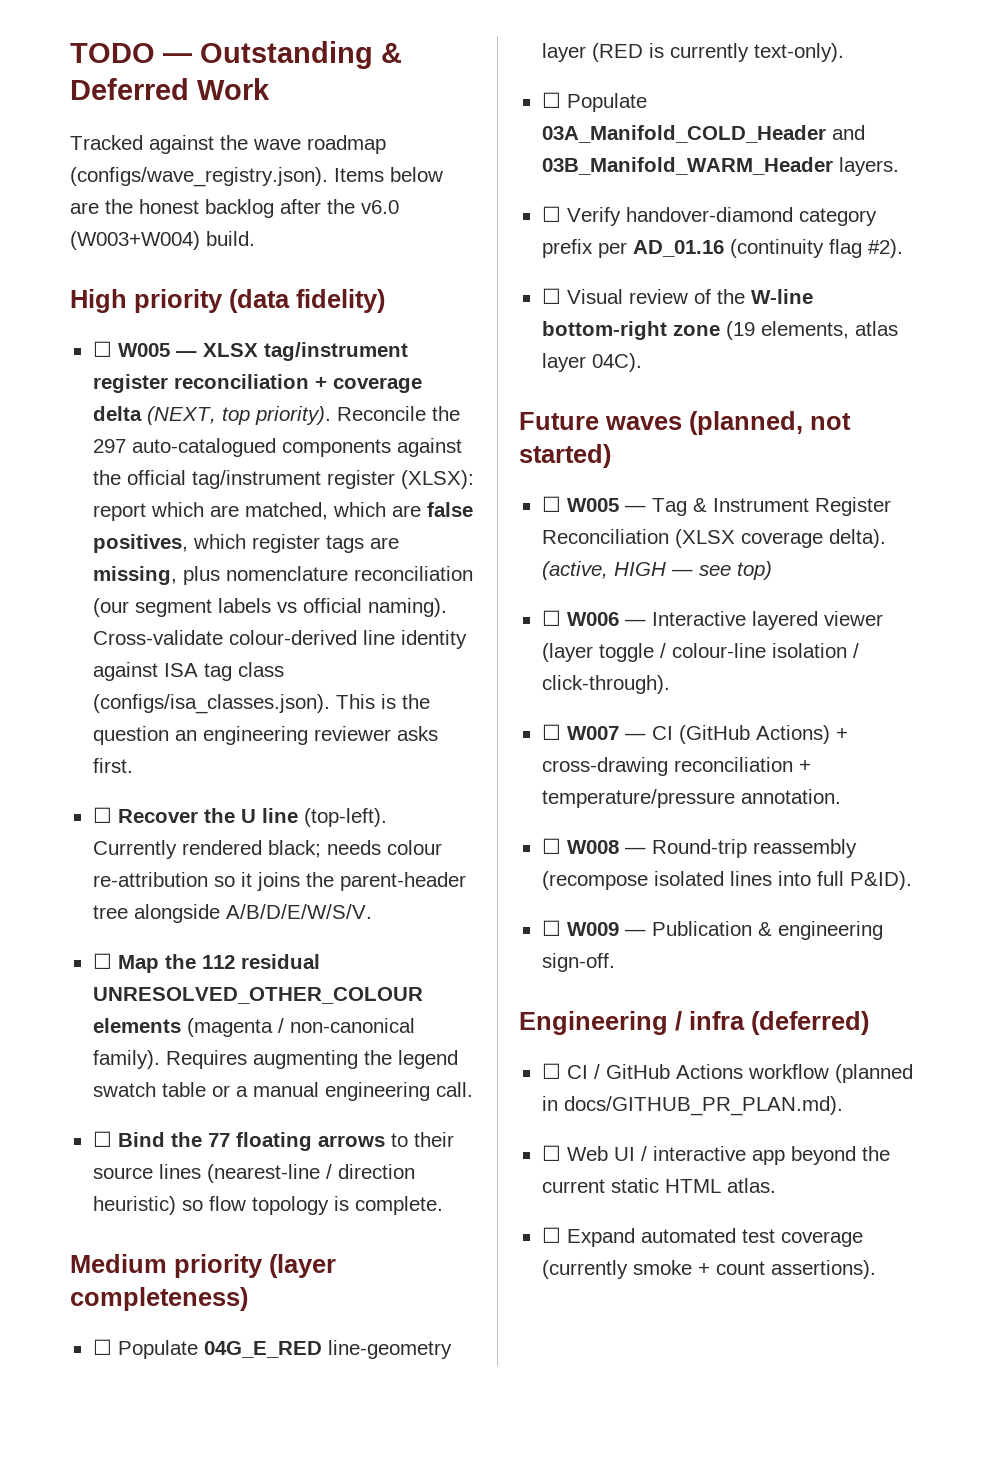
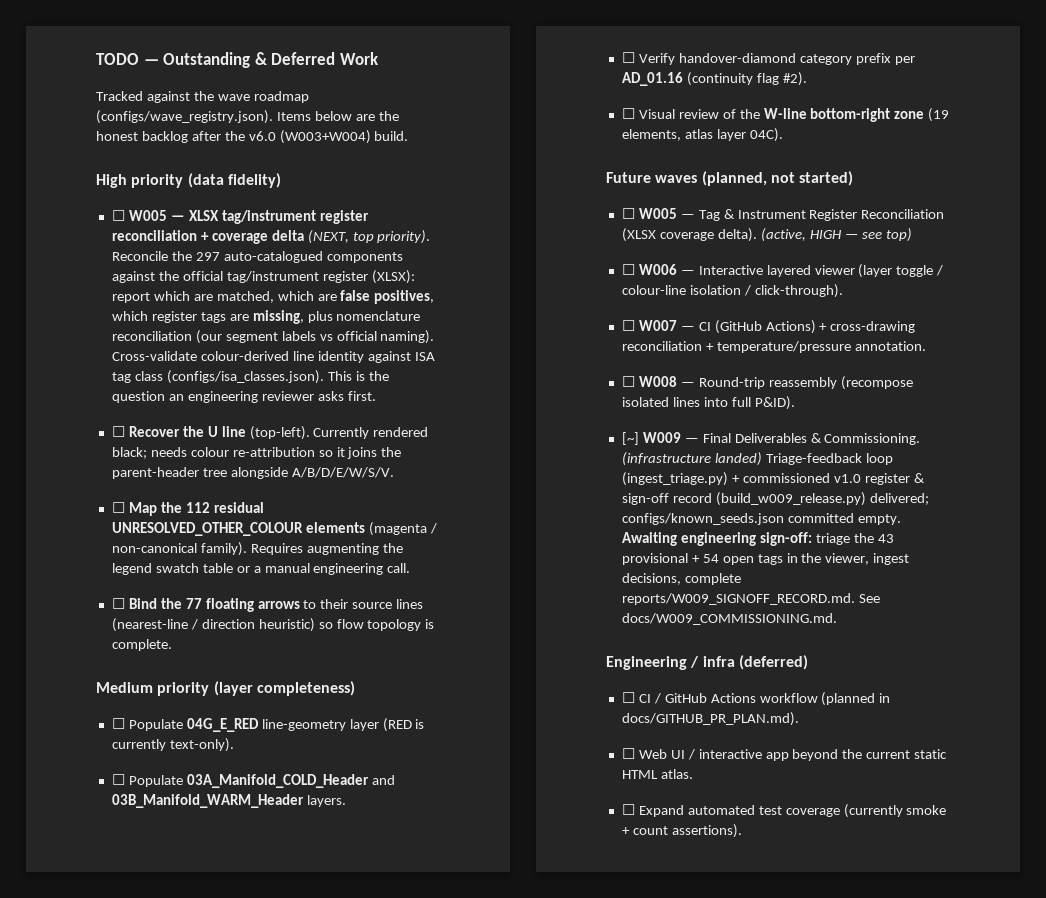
- ☐ W009 — Publication & engineering sign-off.
+ [~] W009 — Final Deliverables & Commissioning. (infrastructure landed) Triage-feedback loop (ingest_triage.py) + commissioned v1.0 register & sign-off record (build_w009_release.py) delivered; configs/known_seeds.json committed empty. Awaiting engineering sign-off: triage the 43 provisional + 54 open tags in the viewer, ingest decisions, complete reports/W009_SIGNOFF_RECORD.md. See docs/W009_COMMISSIONING.md.

